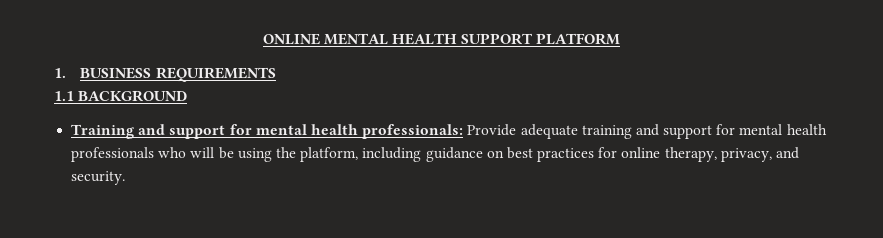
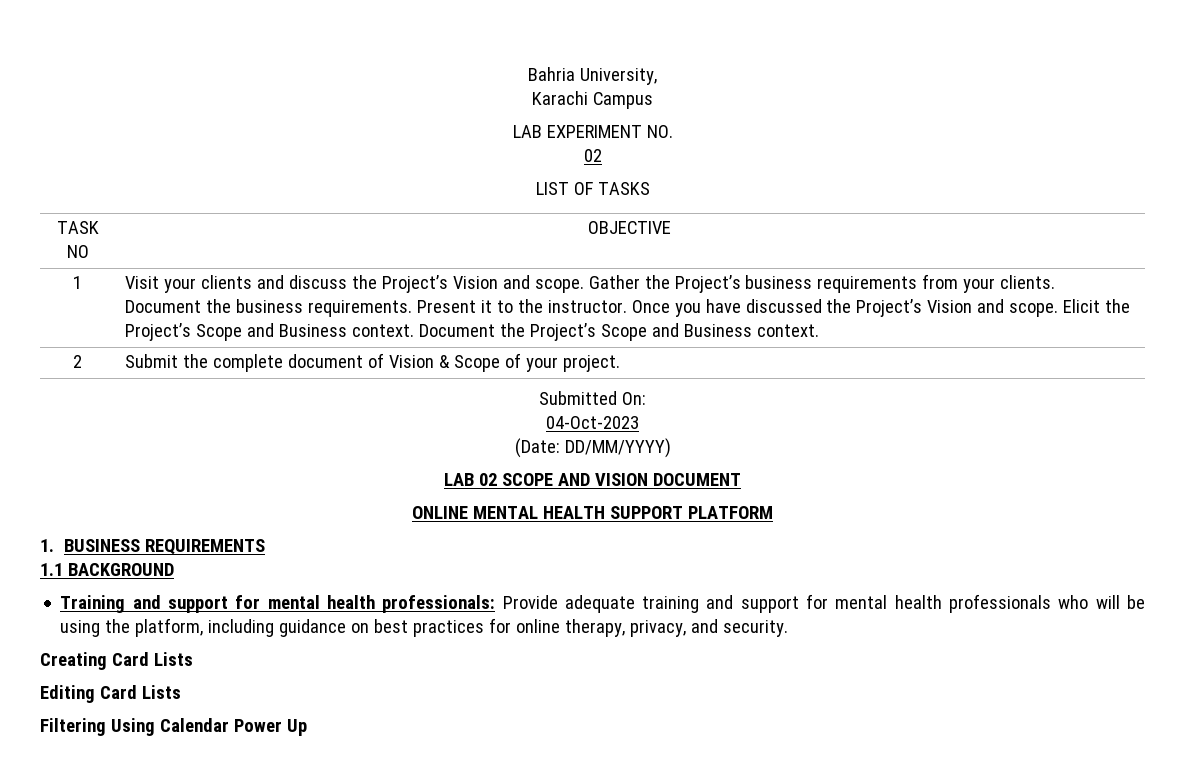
+ Bahria University,
+ Karachi Campus
+ LAB EXPERIMENT NO.
+ 02
+ LIST OF TASKS
+ TASK NO | OBJECTIVE
+ 1 | Visit your clients and discuss the Project’s Vision and scope. Gather the Project’s business requirements from your clients. Document the business requirements. Present it to the instructor. Once you have discussed the Project’s Vision and scope. Elicit the Project’s Scope and Business context. Document the Project’s Scope and Business context.
+ 2 | Submit the complete document of Vision & Scope of your project.
+ Submitted On:
+ 04-Oct-2023
+ (Date: DD/MM/YYYY)
+ LAB 02 SCOPE AND VISION DOCUMENT
+ Creating Card Lists
+ Editing Card Lists
+ Filtering Using Calendar Power Up

